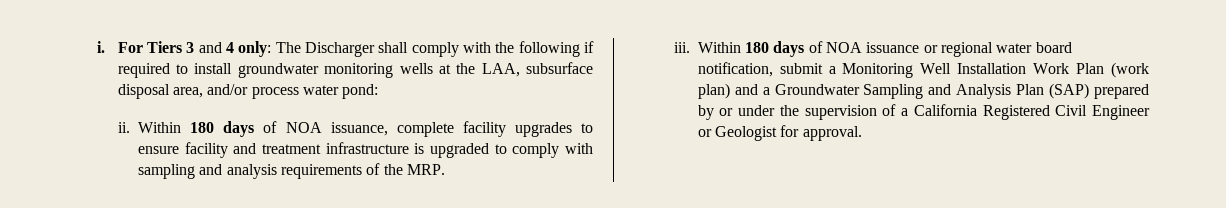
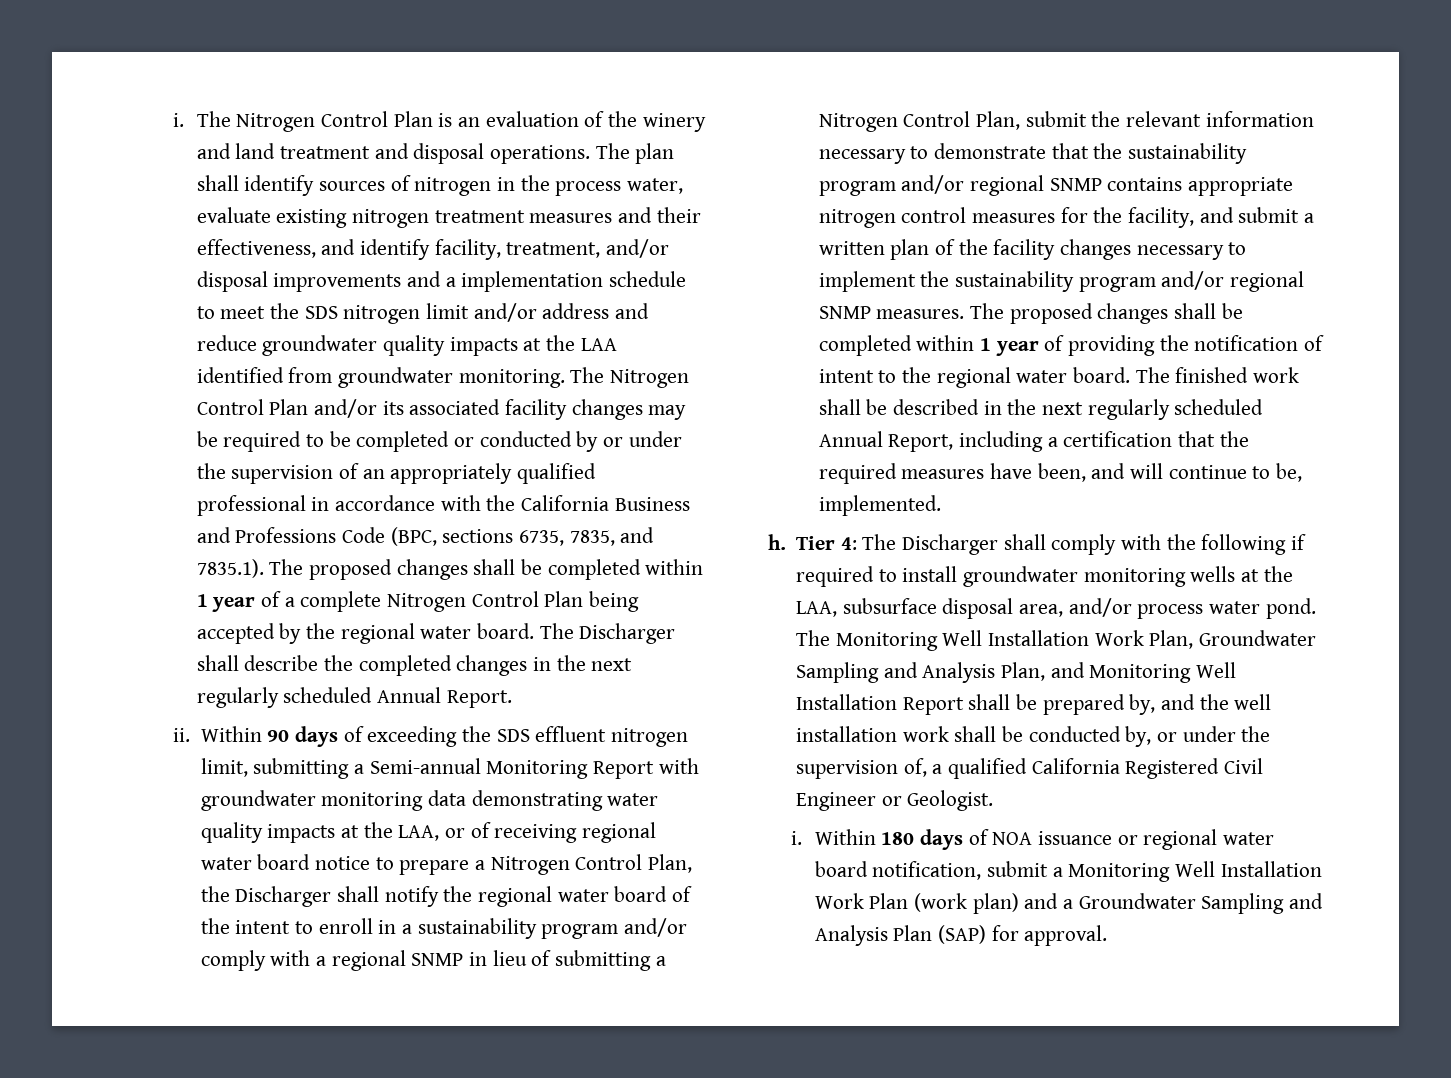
- i. For Tiers 3 and 4 only: The Discharger shall comply with the following if required to install groundwater monitoring wells at the LAA, subsurface disposal area, and/or process water pond:
- ii. Within 180 days of NOA issuance, complete facility upgrades to ensure facility and treatment infrastructure is upgraded to comply with sampling and analysis requirements of the MRP.
- iii.
+ i. The Nitrogen Control Plan is an evaluation of the winery and land treatment and disposal operations. The plan shall identify sources of nitrogen in the process water, evaluate existing nitrogen treatment measures and their effectiveness, and identify facility, treatment, and/or disposal improvements and a implementation schedule to meet the SDS nitrogen limit and/or address and reduce groundwater quality impacts at the LAA identified from groundwater monitoring. The Nitrogen Control Plan and/or its associated facility changes may be required to be completed or conducted by or under the supervision of an appropriately qualified professional in accordance with the California Business and Professions Code (BPC, sections 6735, 7835, and 7835.1). The proposed changes shall be completed within 1 year of a complete Nitrogen Control Plan being accepted by the regional water board. The Discharger shall describe the completed changes in the next regularly scheduled Annual Report.
+ ii. Within 90 days of exceeding the SDS effluent nitrogen limit, submitting a Semi-annual Monitoring Report with groundwater monitoring data demonstrating water quality impacts at the LAA, or of receiving regional water board notice to prepare a Nitrogen Control Plan, the Discharger shall notify the regional water board of the intent to enroll in a sustainability program and/or comply with a regional SNMP in lieu of submitting a Nitrogen Control Plan, submit the relevant information necessary to demonstrate that the sustainability program and/or regional SNMP contains appropriate nitrogen control measures for the facility, and submit a written plan of the facility changes necessary to implement the sustainability program and/or regional SNMP measures. The proposed changes shall be completed within 1 year of providing the notification of intent to the regional water board. The finished work shall be described in the next regularly scheduled Annual Report, including a certification that the required measures have been, and will continue to be, implemented.
+ h. Tier 4: The Discharger shall comply with the following if required to install groundwater monitoring wells at the LAA, subsurface disposal area, and/or process water pond. The Monitoring Well Installation Work Plan, Groundwater Sampling and Analysis Plan, and Monitoring Well Installation Report shall be prepared by, and the well installation work shall be conducted by, or under the supervision of, a qualified California Registered Civil Engineer or Geologist.
+ i.
- Within 180 days of NOA issuance or regional water board notification, submit a Monitoring Well Installation Work Plan (work plan) and a Groundwater Sampling and Analysis Plan (SAP) prepared by or under the supervision of a California Registered Civil Engineer or Geologist for approval.
+ Within 180 days of NOA issuance or regional water board notification, submit a Monitoring Well Installation Work Plan (work plan) and a Groundwater Sampling and Analysis Plan (SAP) for approval.

